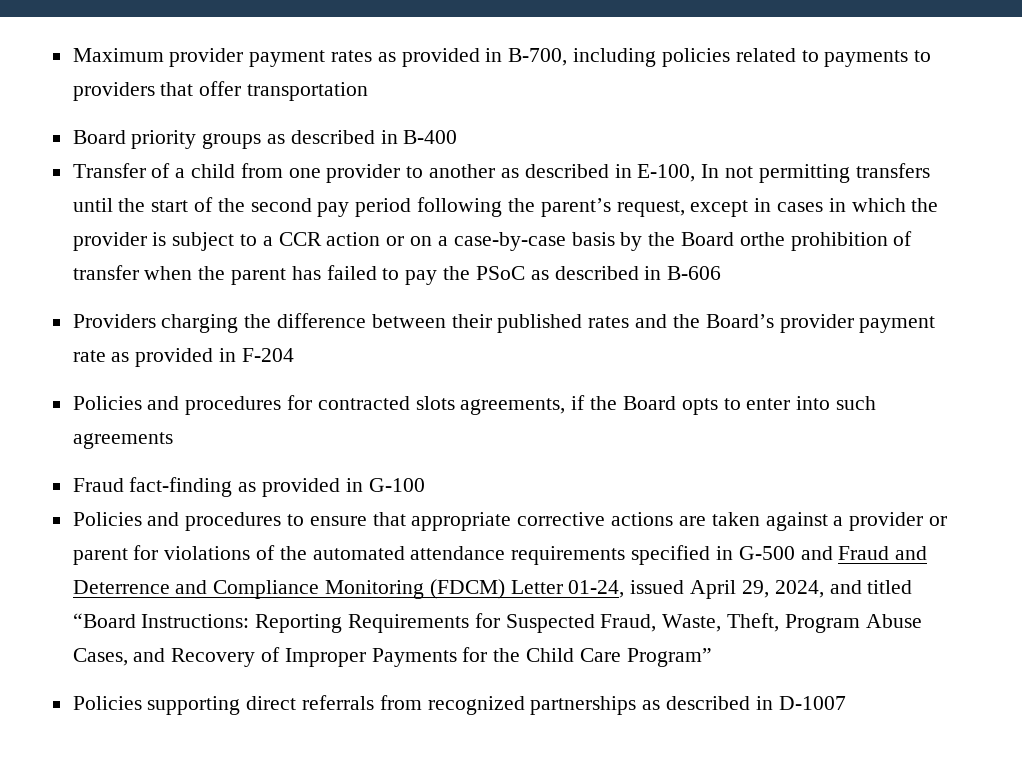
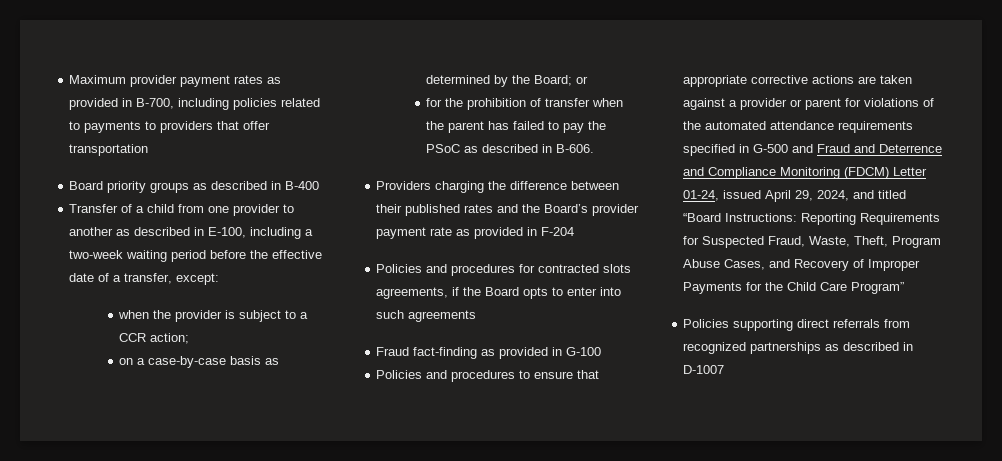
- Transfer of a child from one provider to another as described in E-100, In not permitting transfers until the start of the second pay period following the parent’s request, except in cases in which the provider is subject to a CCR action or on a case-by-case basis by the Board orthe prohibition of transfer when the parent has failed to pay the PSoC as described in B-606
+ Transfer of a child from one provider to another as described in E-100, including a two-week waiting period before the effective date of a transfer, except:
+ when the provider is subject to a CCR action;
+ on a case-by-case basis as determined by the Board; or
+ for the prohibition of transfer when the parent has failed to pay the PSoC as described in B-606.

